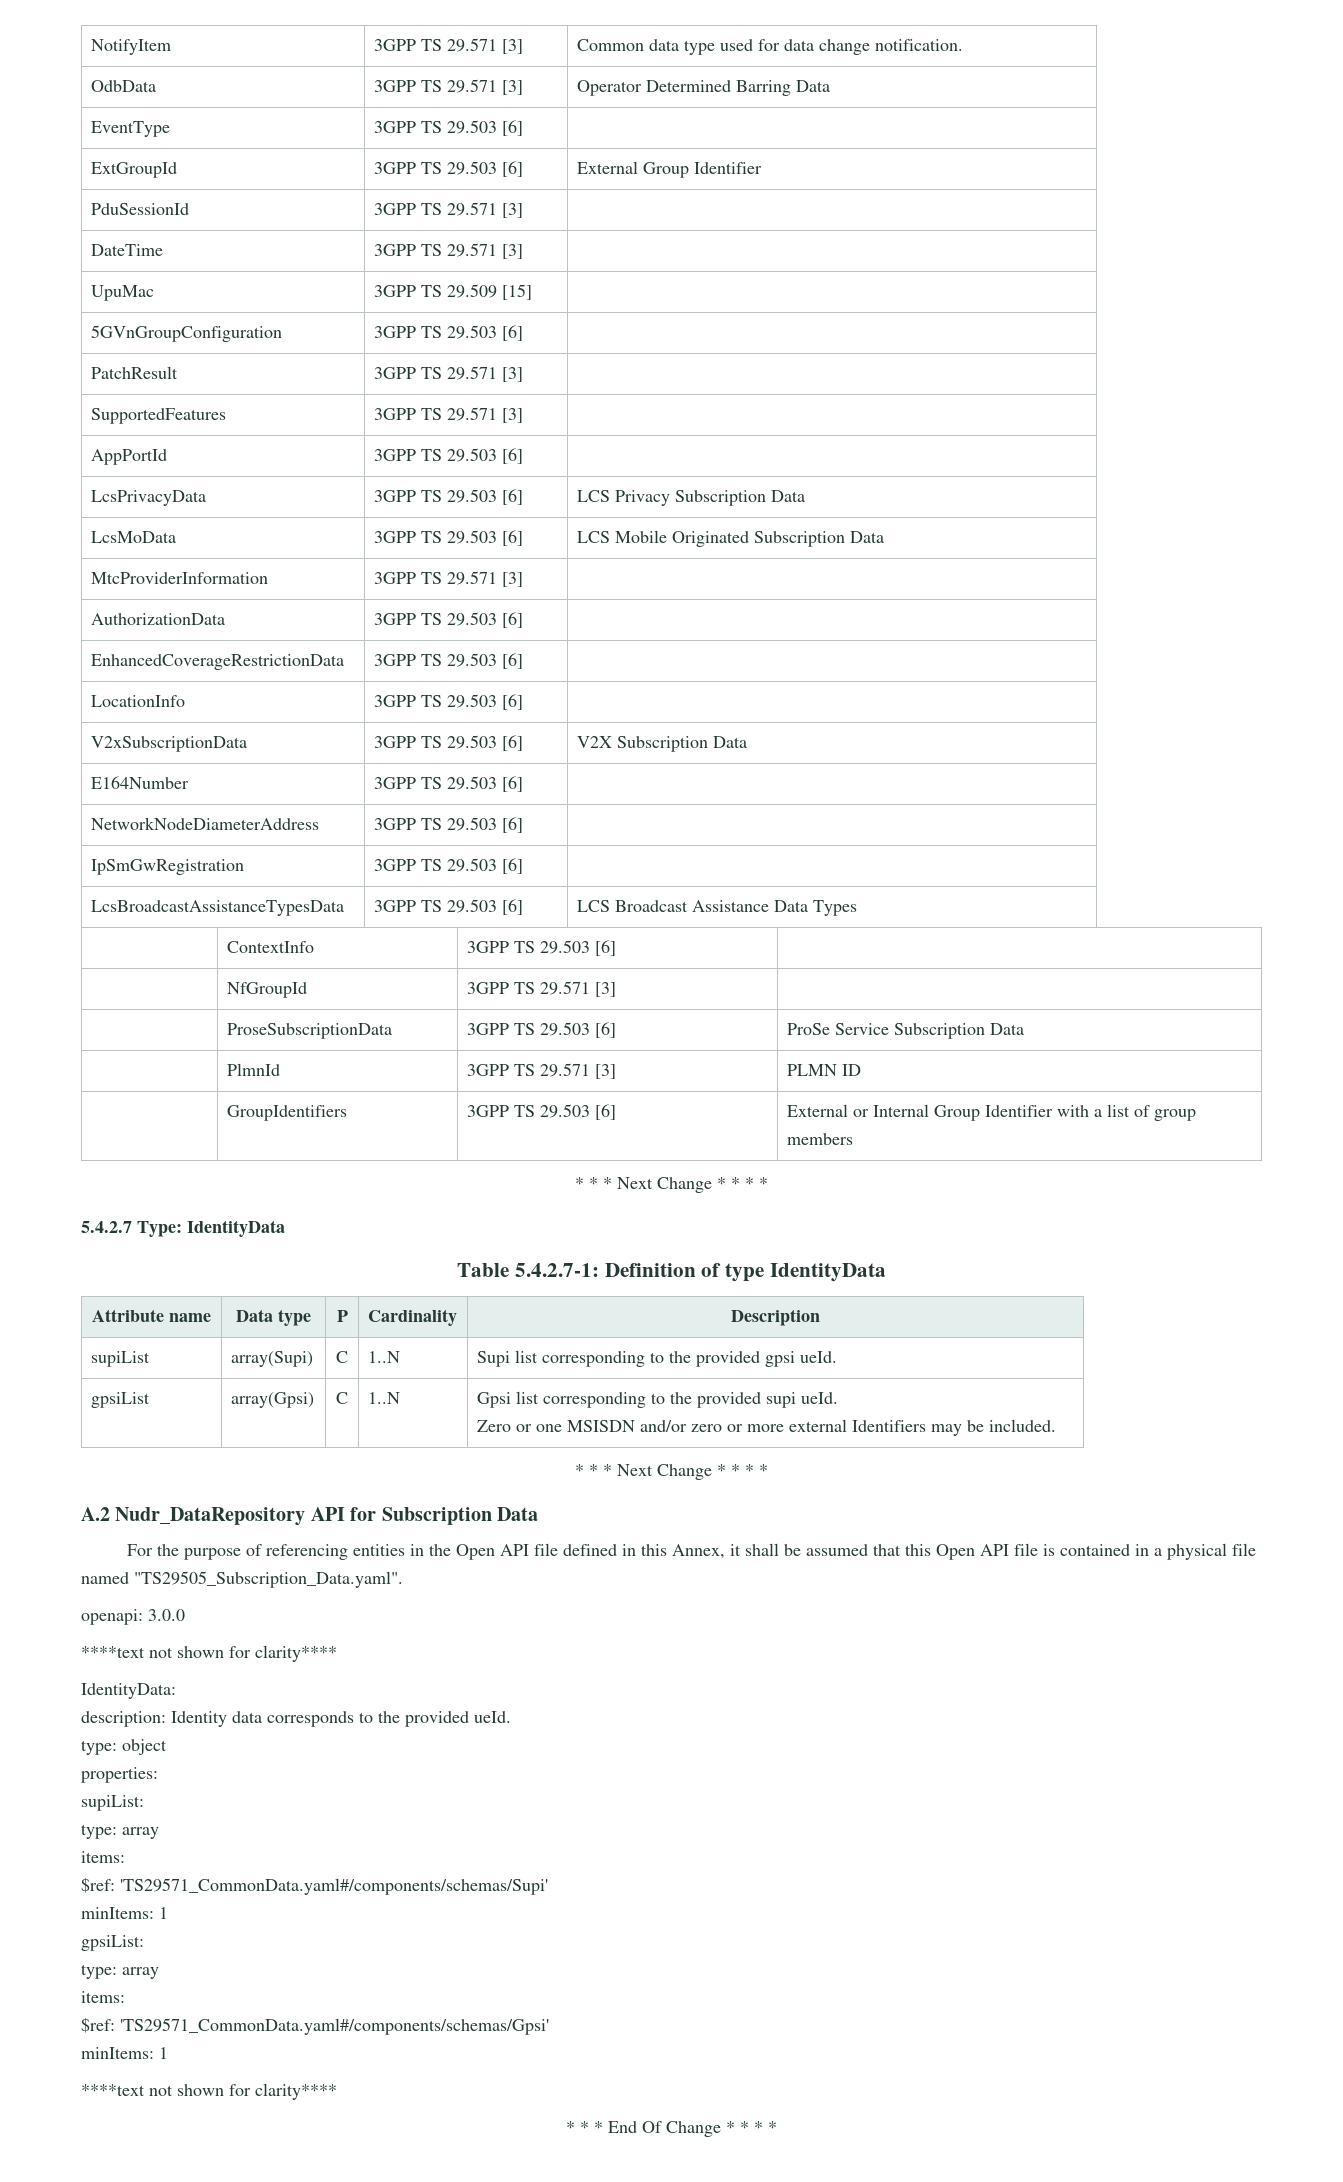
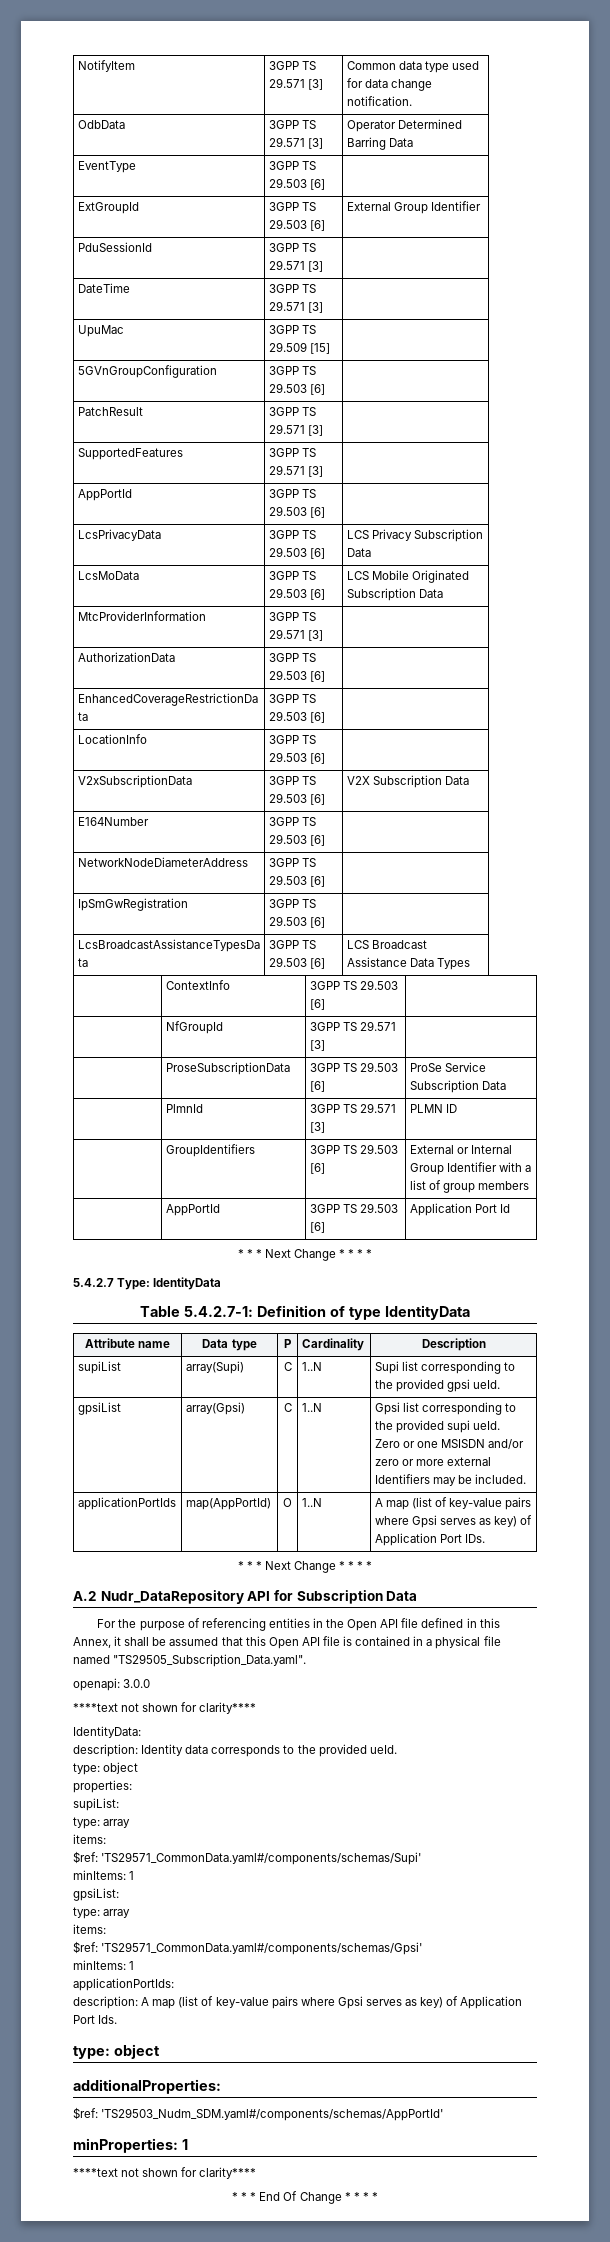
+ | AppPortId | 3GPP TS 29.503 [6] | Application Port Id
+ applicationPortIds | map(AppPortId) | O | 1..N | A map (list of key-value pairs where Gpsi serves as key) of Application Port IDs.
+ applicationPortIds:
+ description: A map (list of key-value pairs where Gpsi serves as key) of Application Port Ids.
+ type: object
+ additionalProperties:
+ $ref: 'TS29503_Nudm_SDM.yaml#/components/schemas/AppPortId'
+ minProperties: 1

